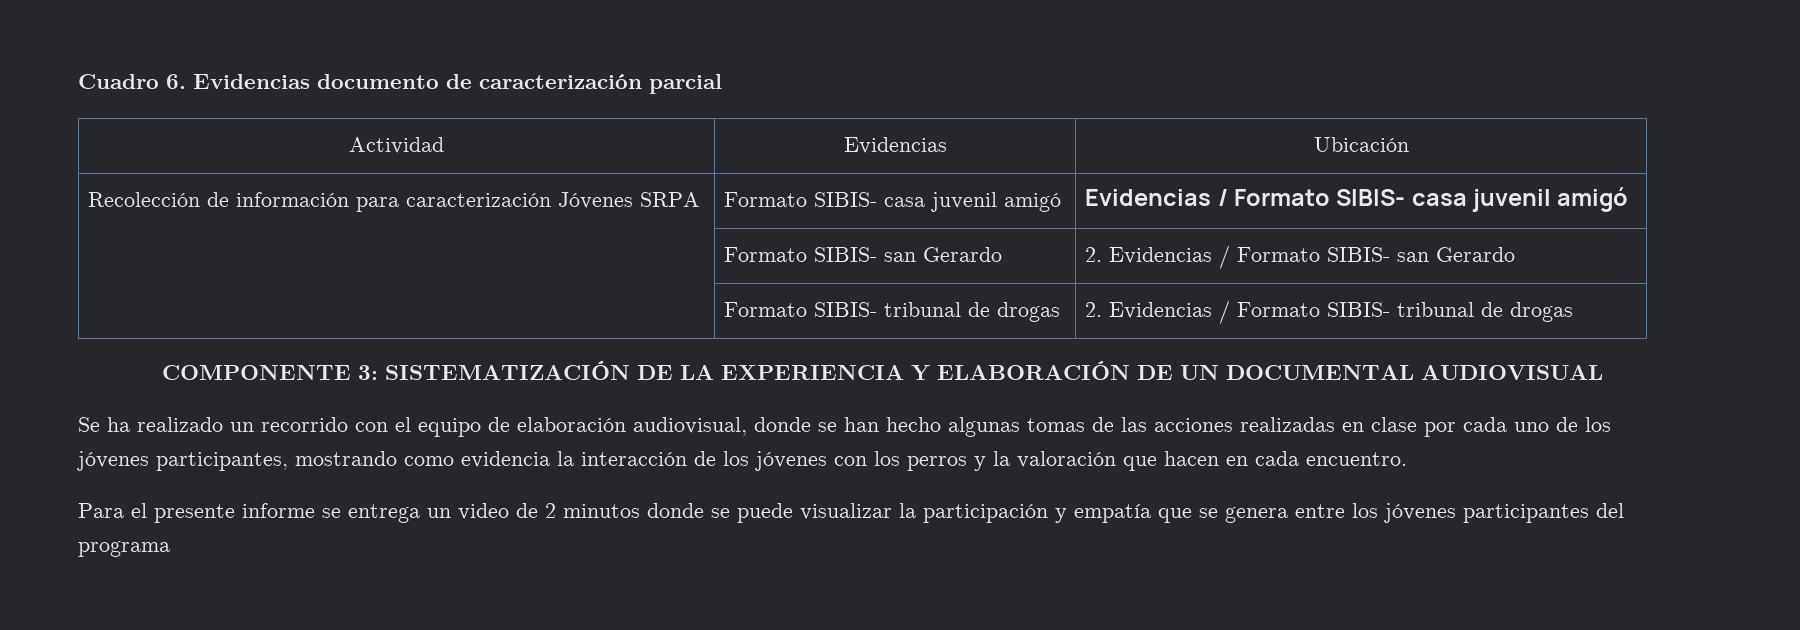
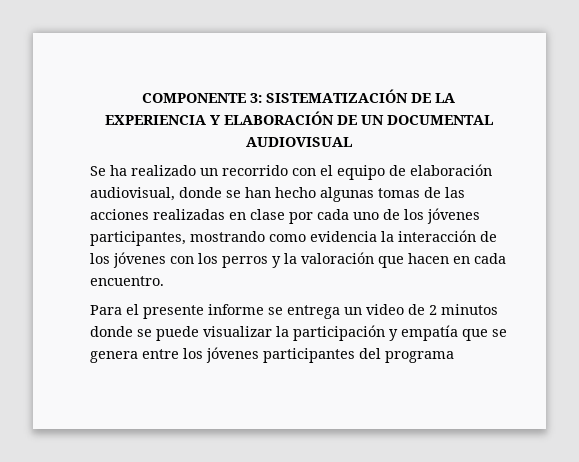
- Cuadro 6. Evidencias documento de caracterización parcial
- Actividad | Evidencias | Ubicación
- Recolección de información para caracterización Jóvenes SRPA | Formato SIBIS- casa juvenil amigó | Evidencias / Formato SIBIS- casa juvenil amigó
- | Formato SIBIS- san Gerardo | 2. Evidencias / Formato SIBIS- san Gerardo
- | Formato SIBIS- tribunal de drogas | 2. Evidencias / Formato SIBIS- tribunal de drogas

